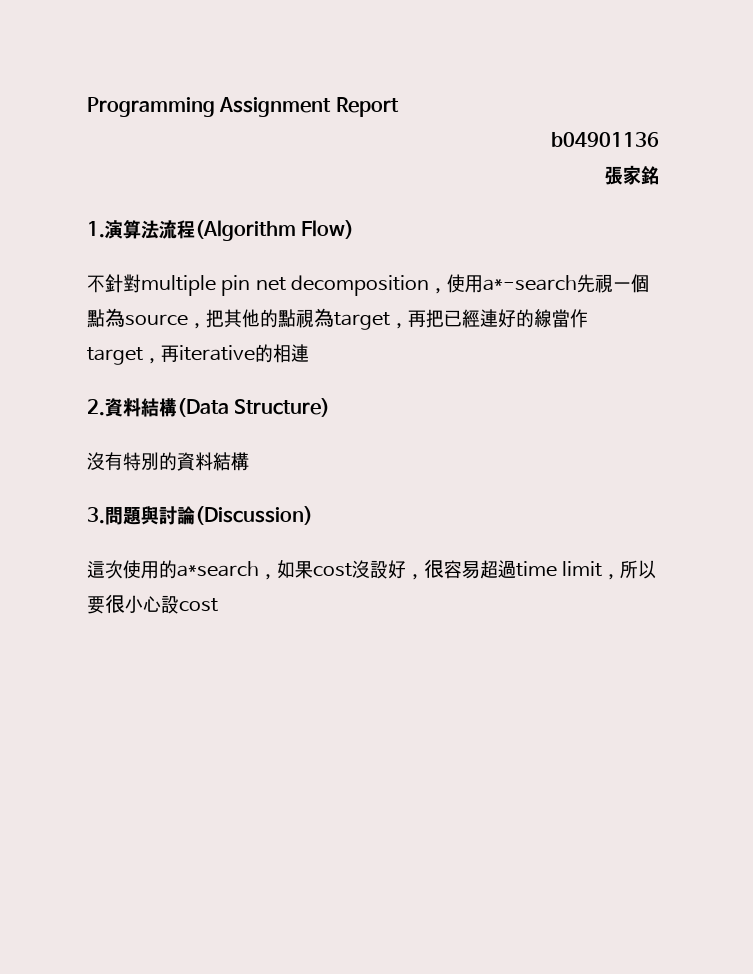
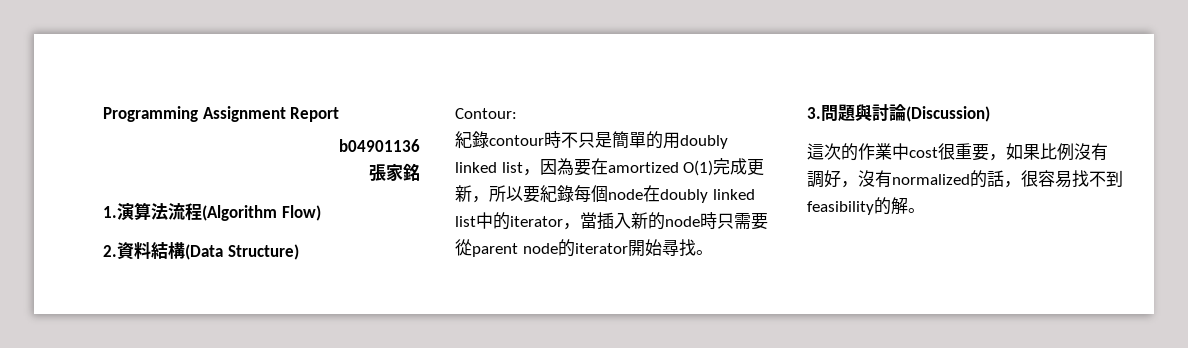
- 不針對multiple pin net decomposition，使用a*-search先視一個點為source，把其他的點視為target，再把已經連好的線當作target，再iterative的相連
- 沒有特別的資料結構
+ Contour:
+ 紀錄contour時不只是簡單的用doubly linked list，因為要在amortized O(1)完成更新，所以要紀錄每個node在doubly linked list中的iterator，當插入新的node時只需要從parent node的iterator開始尋找。
- 這次使用的a*search，如果cost沒設好，很容易超過time limit，所以要很小心設cost
+ 這次的作業中cost很重要，如果比例沒有調好，沒有normalized的話，很容易找不到feasibility的解。

